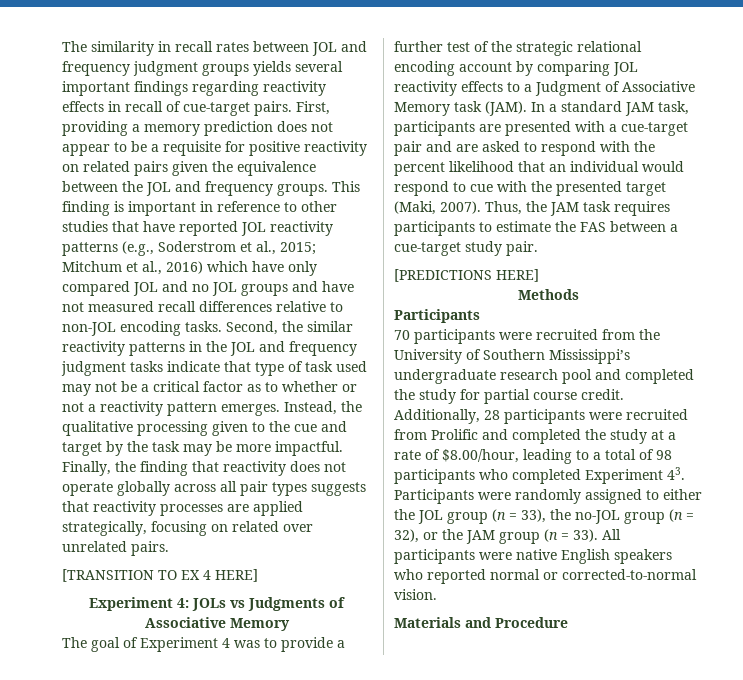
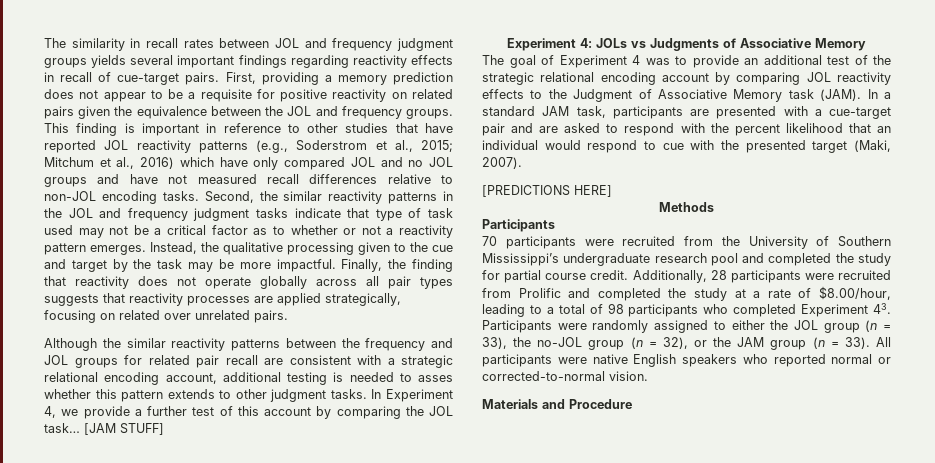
- [TRANSITION TO EX 4 HERE]
+ Although the similar reactivity patterns between the frequency and JOL groups for related pair recall are consistent with a strategic relational encoding account, additional testing is needed to asses whether this pattern extends to other judgment tasks. In Experiment 4, we provide a further test of this account by comparing the JOL task… [JAM STUFF]
- The goal of Experiment 4 was to provide a further test of the strategic relational encoding account by comparing JOL reactivity effects to a Judgment of Associative Memory task (JAM).
+ The goal of Experiment 4 was to provide an additional test of the strategic relational encoding account by comparing JOL reactivity effects to the Judgment of Associative Memory task (JAM).
- Thus, the JAM task requires participants to estimate the FAS between a cue-target study pair.

